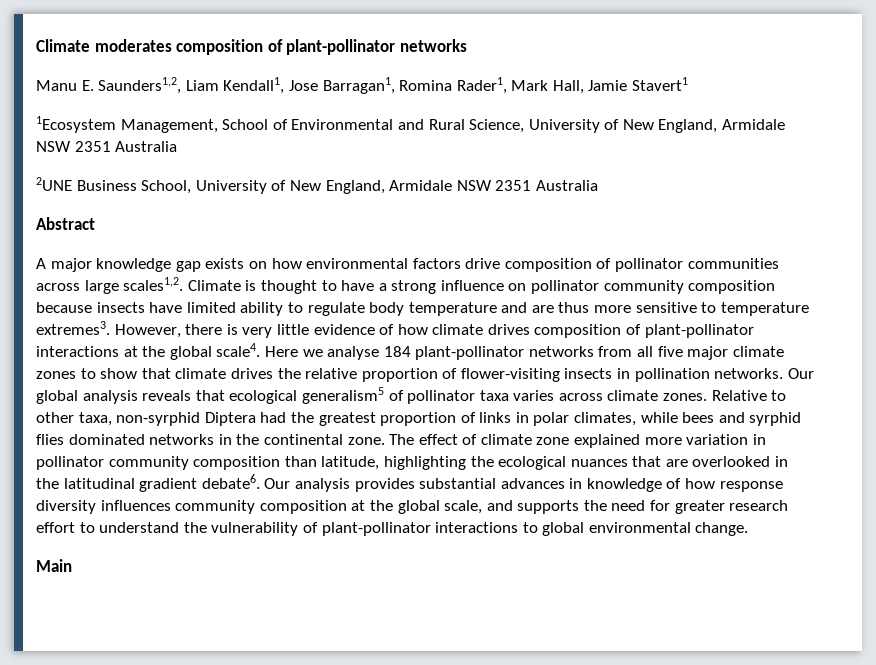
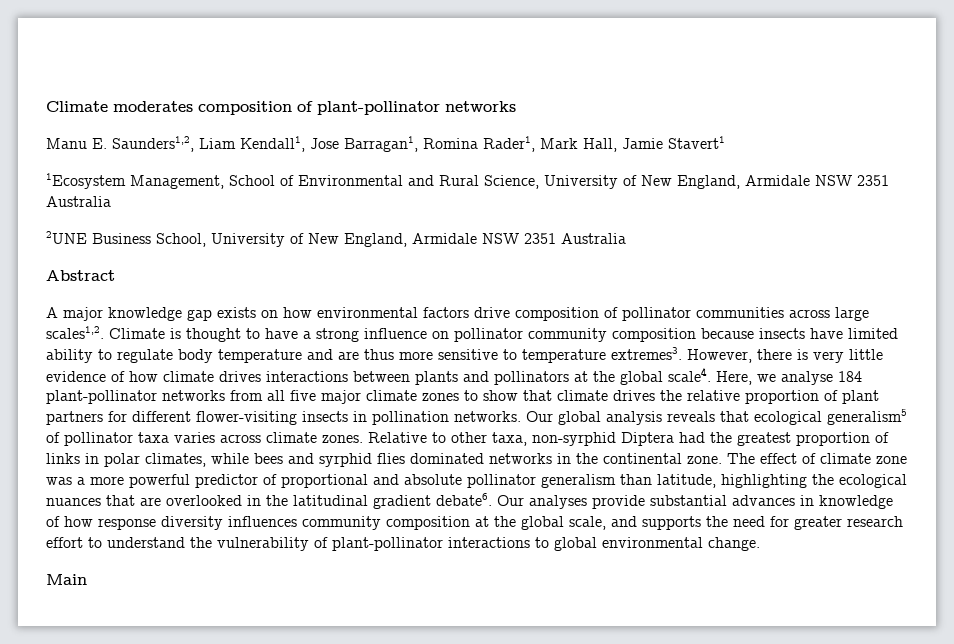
- However, there is very little evidence of how climate drives composition of plant-pollinator interactions at the global scale4.
+ However, there is very little evidence of how climate drives interactions between plants and pollinators at the global scale4.
- Here we analyse 184 plant-pollinator networks from all five major climate zones to show that climate drives the relative proportion of flower-visiting insects in pollination networks.
+ Here, we analyse 184 plant-pollinator networks from all five major climate zones to show that climate drives the relative proportion of plant partners for different flower-visiting insects in pollination networks.
- The effect of climate zone explained more variation in pollinator community composition than latitude, highlighting the ecological nuances that are overlooked in the latitudinal gradient debate6.
+ The effect of climate zone was a more powerful predictor of proportional and absolute pollinator generalism than latitude, highlighting the ecological nuances that are overlooked in the latitudinal gradient debate6.
- Our analysis provides substantial advances in knowledge of how response diversity influences community composition at the global scale, and supports the need for greater research effort to understand the vulnerability of plant-pollinator interactions to global environmental change.
+ Our analyses provide substantial advances in knowledge of how response diversity influences community composition at the global scale, and supports the need for greater research effort to understand the vulnerability of plant-pollinator interactions to global environmental change.

